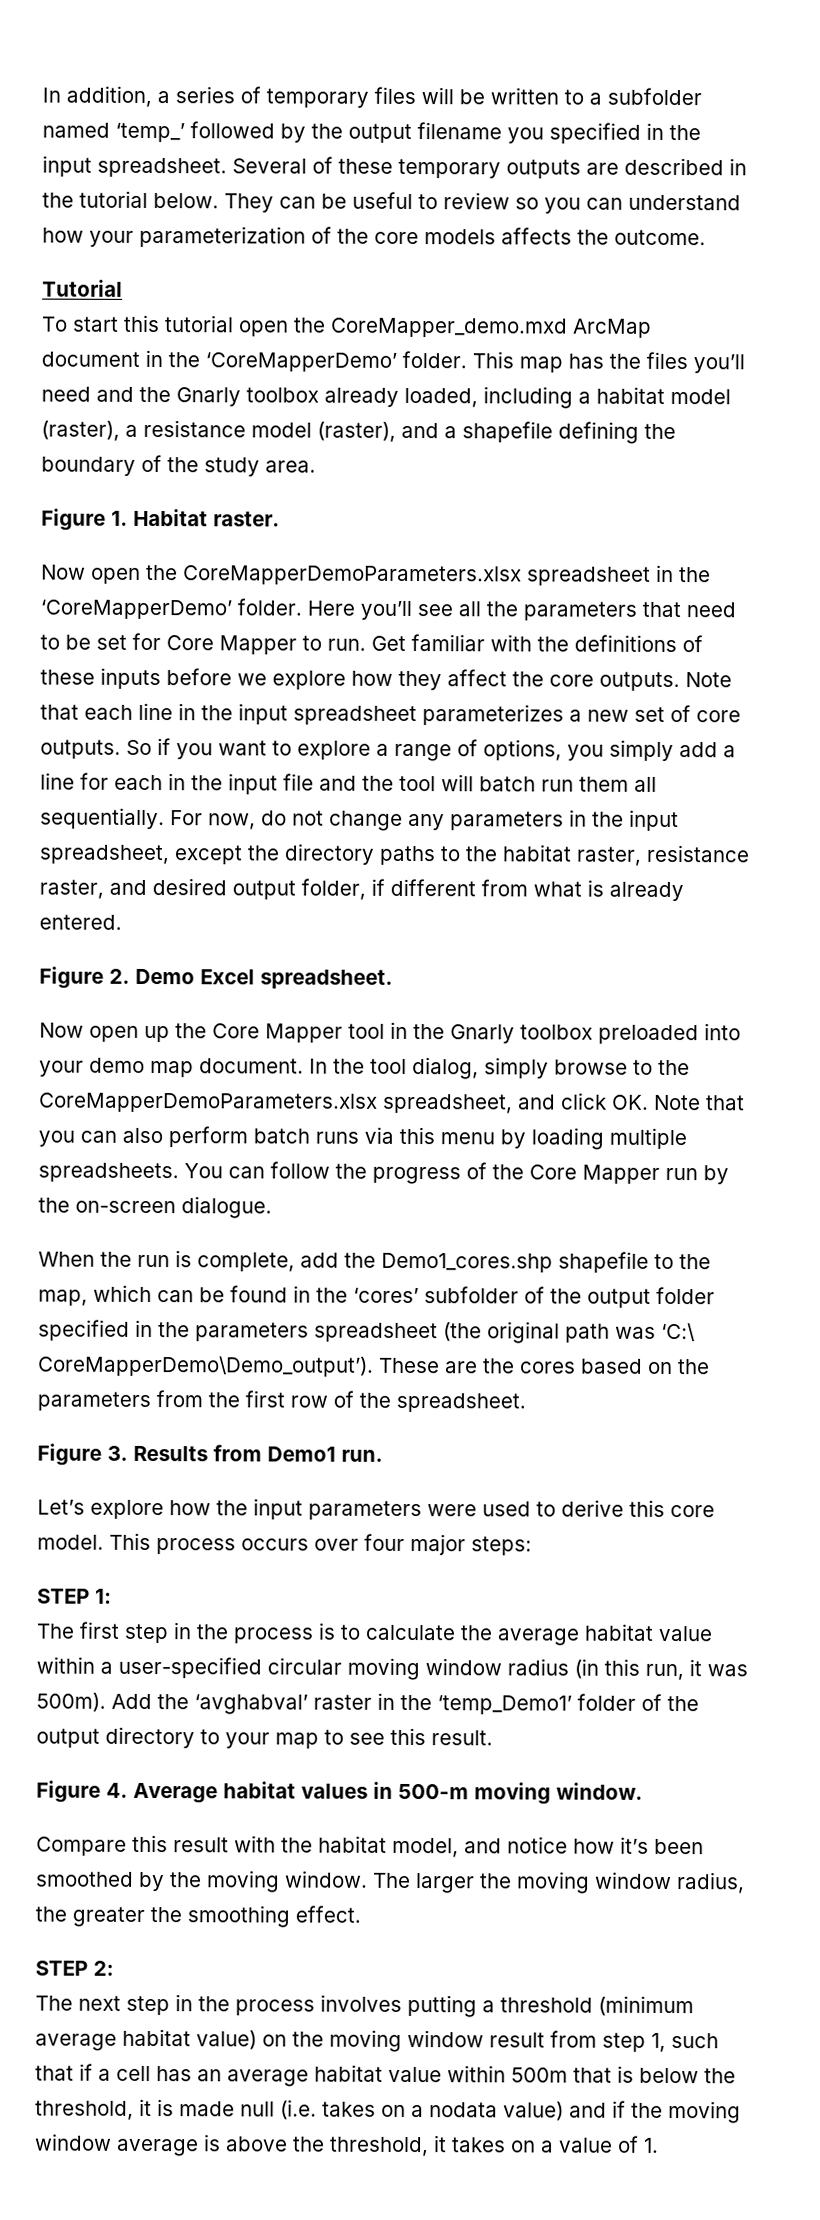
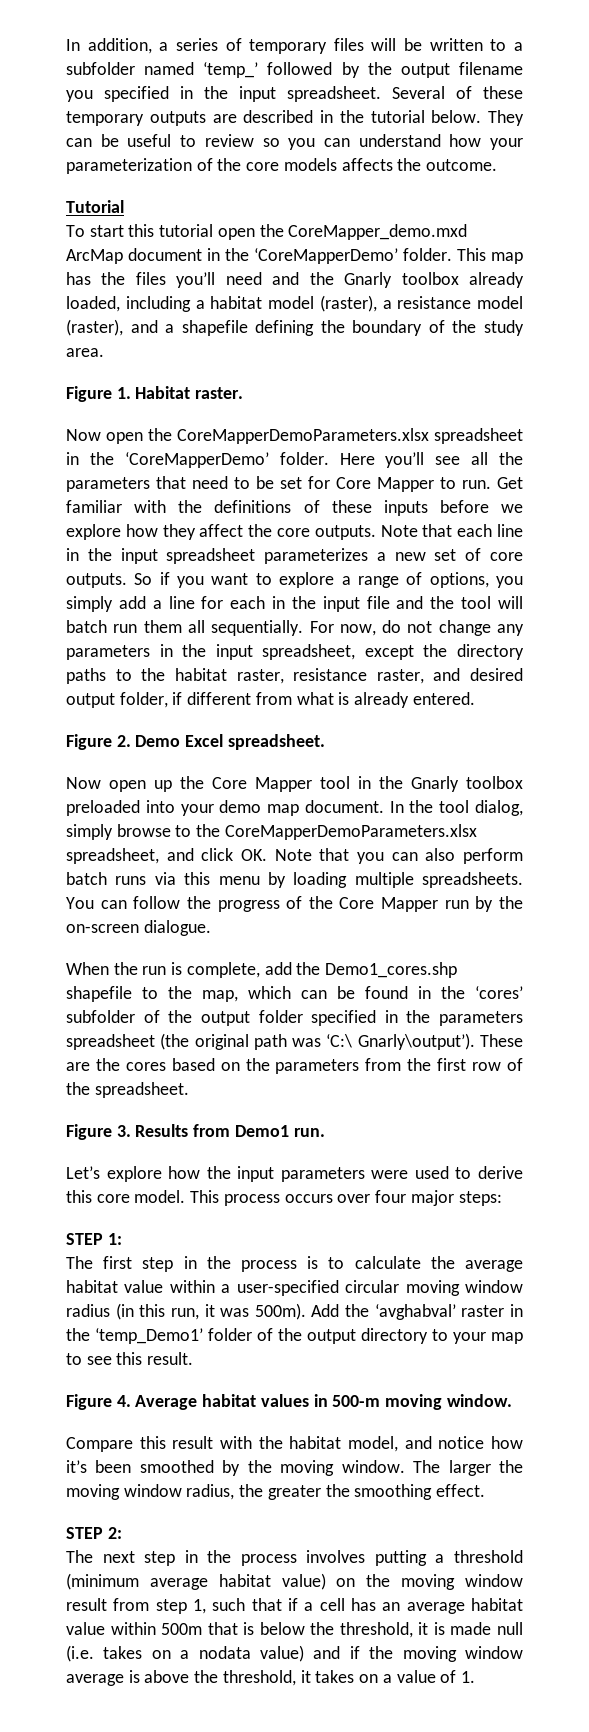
- When the run is complete, add the Demo1_cores.shp shapefile to the map, which can be found in the ‘cores’ subfolder of the output folder specified in the parameters spreadsheet (the original path was ‘C:\ CoreMapperDemo\Demo_output’).
+ When the run is complete, add the Demo1_cores.shp shapefile to the map, which can be found in the ‘cores’ subfolder of the output folder specified in the parameters spreadsheet (the original path was ‘C:\ Gnarly\output’).

